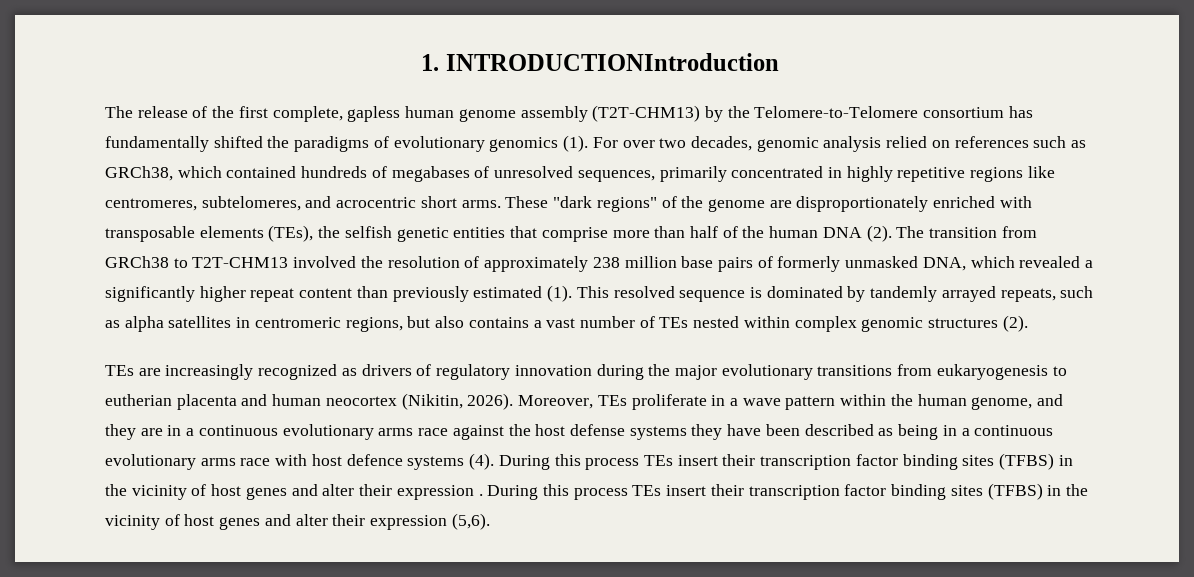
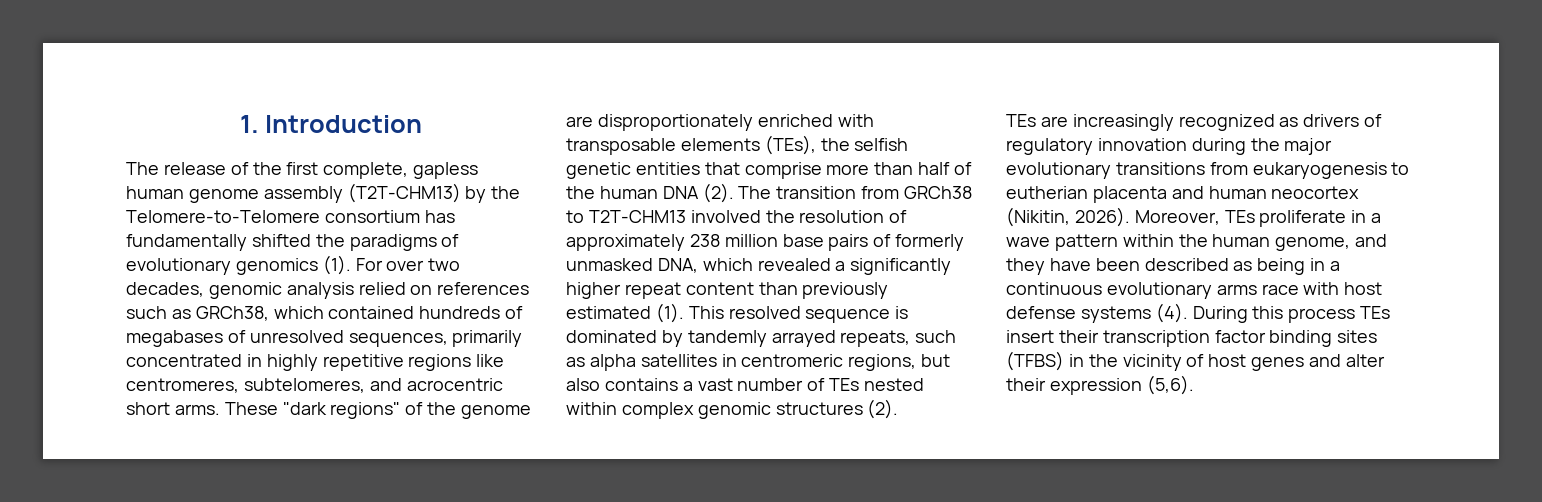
- 1. INTRODUCTIONIntroduction
+ 1. Introduction
- Moreover, TEs proliferate in a wave pattern within the human genome, and they are in a continuous evolutionary arms race against the host defense systems they have been described as being in a continuous evolutionary arms race with host defence systems (4).
+ Moreover, TEs proliferate in a wave pattern within the human genome, and they have been described as being in a continuous evolutionary arms race with host defense systems (4).
- During this process TEs insert their transcription factor binding sites (TFBS) in the vicinity of host genes and alter their expression . During this process TEs insert their transcription factor binding sites (TFBS) in the vicinity of host genes and alter their expression (5,6).
+ During this process TEs insert their transcription factor binding sites (TFBS) in the vicinity of host genes and alter their expression (5,6).

